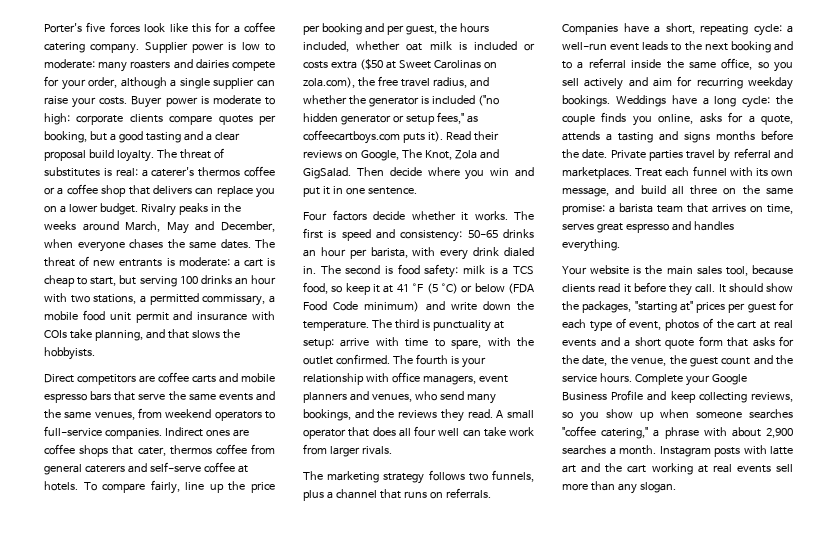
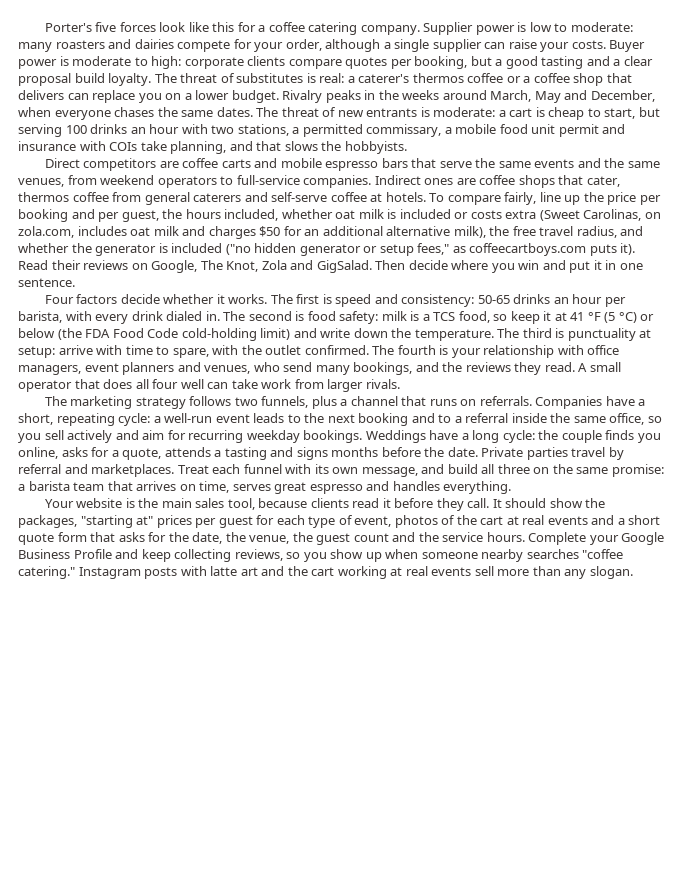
- To compare fairly, line up the price per booking and per guest, the hours included, whether oat milk is included or costs extra ($50 at Sweet Carolinas on zola.com), the free travel radius, and whether the generator is included ("no hidden generator or setup fees," as coffeecartboys.com puts it).
+ To compare fairly, line up the price per booking and per guest, the hours included, whether oat milk is included or costs extra (Sweet Carolinas, on zola.com, includes oat milk and charges $50 for an additional alternative milk), the free travel radius, and whether the generator is included ("no hidden generator or setup fees," as coffeecartboys.com puts it).
- The second is food safety: milk is a TCS food, so keep it at 41 °F (5 °C) or below (FDA Food Code minimum) and write down the temperature.
+ The second is food safety: milk is a TCS food, so keep it at 41 °F (5 °C) or below (the FDA Food Code cold-holding limit) and write down the temperature.
- Complete your Google Business Profile and keep collecting reviews, so you show up when someone searches "coffee catering," a phrase with about 2,900 searches a month.
+ Complete your Google Business Profile and keep collecting reviews, so you show up when someone nearby searches "coffee catering."

